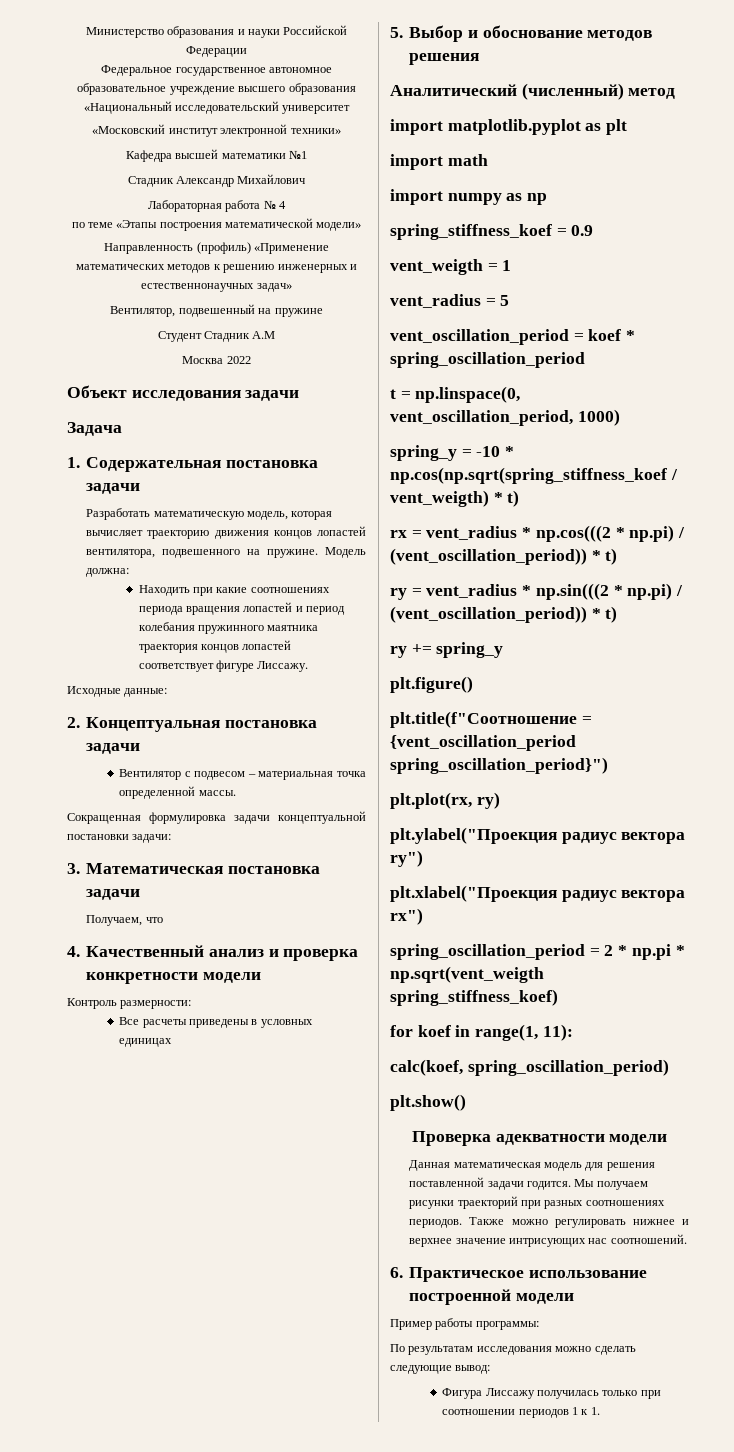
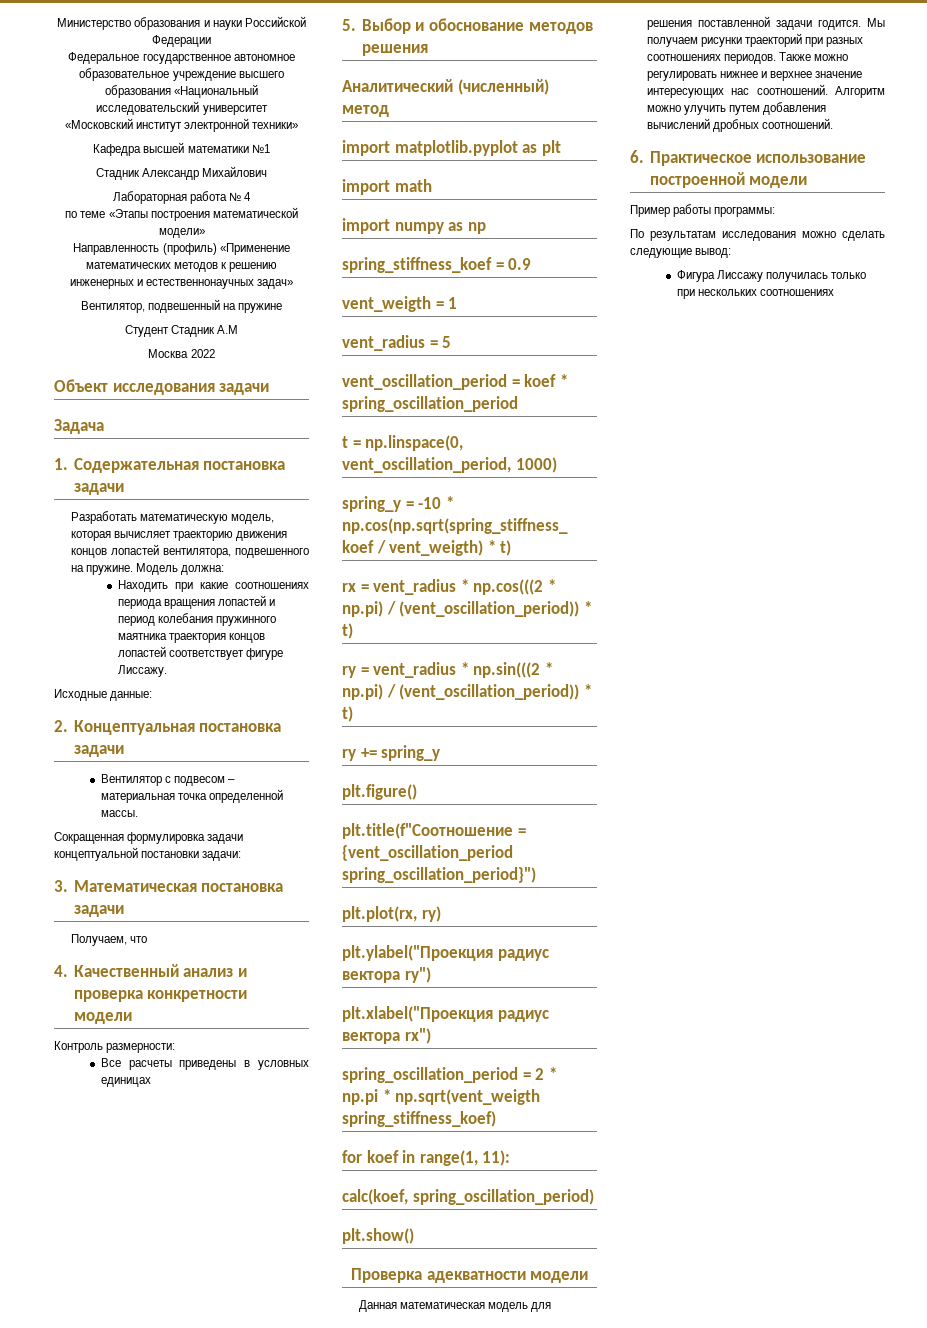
- Также можно регулировать нижнее и верхнее значение интрисующих нас соотношений.
+ Также можно регулировать нижнее и верхнее значение интересующих нас соотношений. Алгоритм можно улучить путем добавления вычислений дробных соотношений.
- Фигура Лиссажу получилась только при соотношении периодов 1 к 1.
+ Фигура Лиссажу получилась только при нескольких соотношениях

